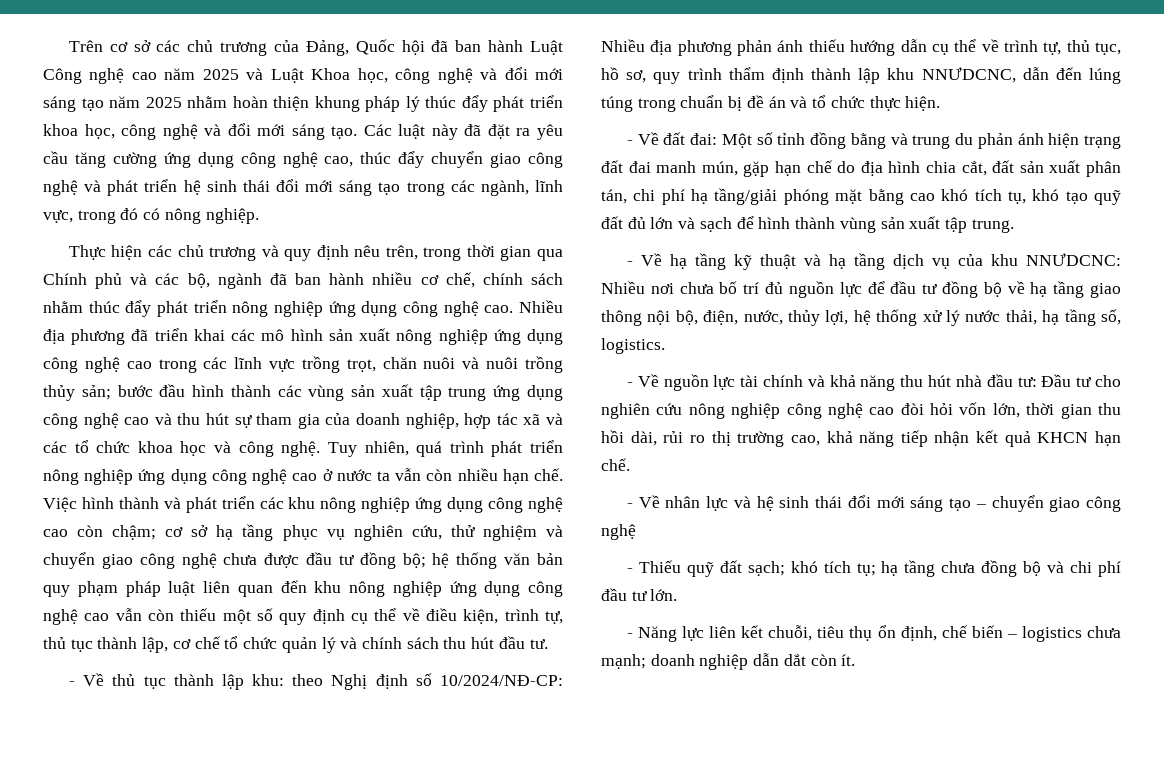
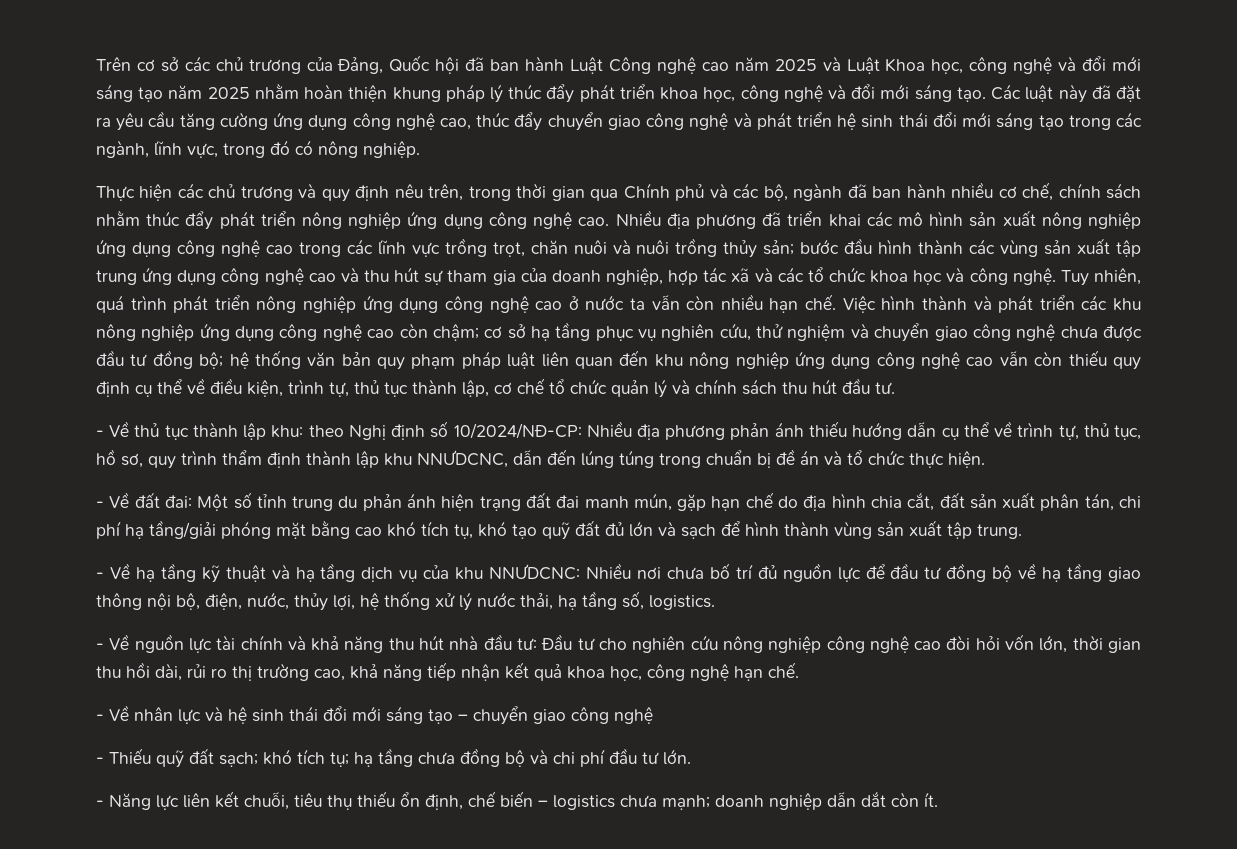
- hệ thống văn bản quy phạm pháp luật liên quan đến khu nông nghiệp ứng dụng công nghệ cao vẫn còn thiếu một số quy định cụ thể về điều kiện, trình tự, thủ tục thành lập, cơ chế tổ chức quản lý và chính sách thu hút đầu tư.
+ hệ thống văn bản quy phạm pháp luật liên quan đến khu nông nghiệp ứng dụng công nghệ cao vẫn còn thiếu quy định cụ thể về điều kiện, trình tự, thủ tục thành lập, cơ chế tổ chức quản lý và chính sách thu hút đầu tư.
- - Về đất đai: Một số tỉnh đồng bằng và trung du phản ánh hiện trạng đất đai manh mún, gặp hạn chế do địa hình chia cắt, đất sản xuất phân tán, chi phí hạ tầng/giải phóng mặt bằng cao khó tích tụ, khó tạo quỹ đất đủ lớn và sạch để hình thành vùng sản xuất tập trung.
+ - Về đất đai: Một số tỉnh trung du phản ánh hiện trạng đất đai manh mún, gặp hạn chế do địa hình chia cắt, đất sản xuất phân tán, chi phí hạ tầng/giải phóng mặt bằng cao khó tích tụ, khó tạo quỹ đất đủ lớn và sạch để hình thành vùng sản xuất tập trung.
- - Về nguồn lực tài chính và khả năng thu hút nhà đầu tư: Đầu tư cho nghiên cứu nông nghiệp công nghệ cao đòi hỏi vốn lớn, thời gian thu hồi dài, rủi ro thị trường cao, khả năng tiếp nhận kết quả KHCN hạn chế.
+ - Về nguồn lực tài chính và khả năng thu hút nhà đầu tư: Đầu tư cho nghiên cứu nông nghiệp công nghệ cao đòi hỏi vốn lớn, thời gian thu hồi dài, rủi ro thị trường cao, khả năng tiếp nhận kết quả khoa học, công nghệ hạn chế.
- - Năng lực liên kết chuỗi, tiêu thụ ổn định, chế biến – logistics chưa mạnh; doanh nghiệp dẫn dắt còn ít.
+ - Năng lực liên kết chuỗi, tiêu thụ thiếu ổn định, chế biến – logistics chưa mạnh; doanh nghiệp dẫn dắt còn ít.

